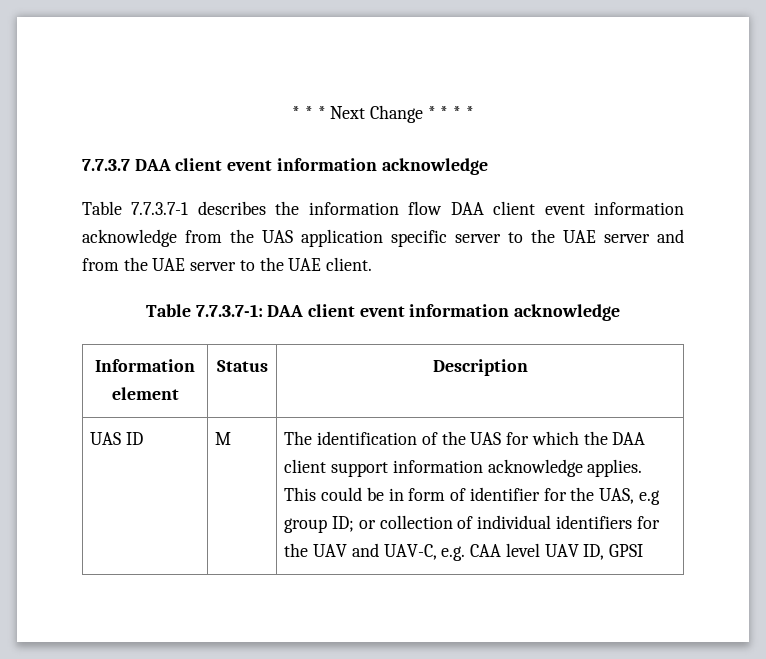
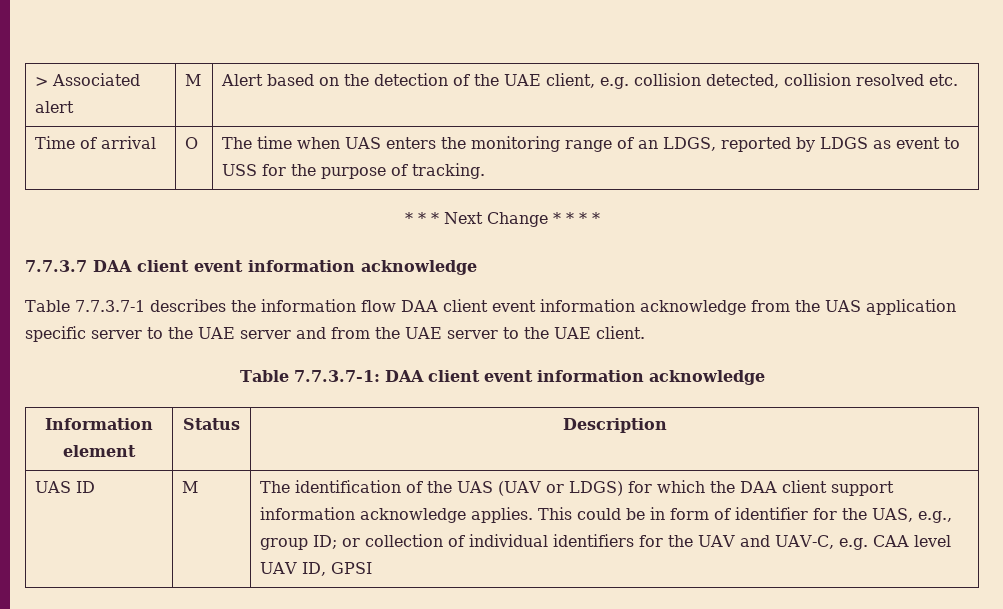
+ > Associated alert | M | Alert based on the detection of the UAE client, e.g. collision detected, collision resolved etc.
+ Time of arrival | O | The time when UAS enters the monitoring range of an LDGS, reported by LDGS as event to USS for the purpose of tracking.
- The identification of the UAS for which the DAA client support information acknowledge applies.
+ The identification of the UAS (UAV or LDGS) for which the DAA client support information acknowledge applies.
- This could be in form of identifier for the UAS, e.g group ID; or collection of individual identifiers for the UAV and UAV-C, e.g. CAA level UAV ID, GPSI
+ This could be in form of identifier for the UAS, e.g., group ID; or collection of individual identifiers for the UAV and UAV-C, e.g. CAA level UAV ID, GPSI

